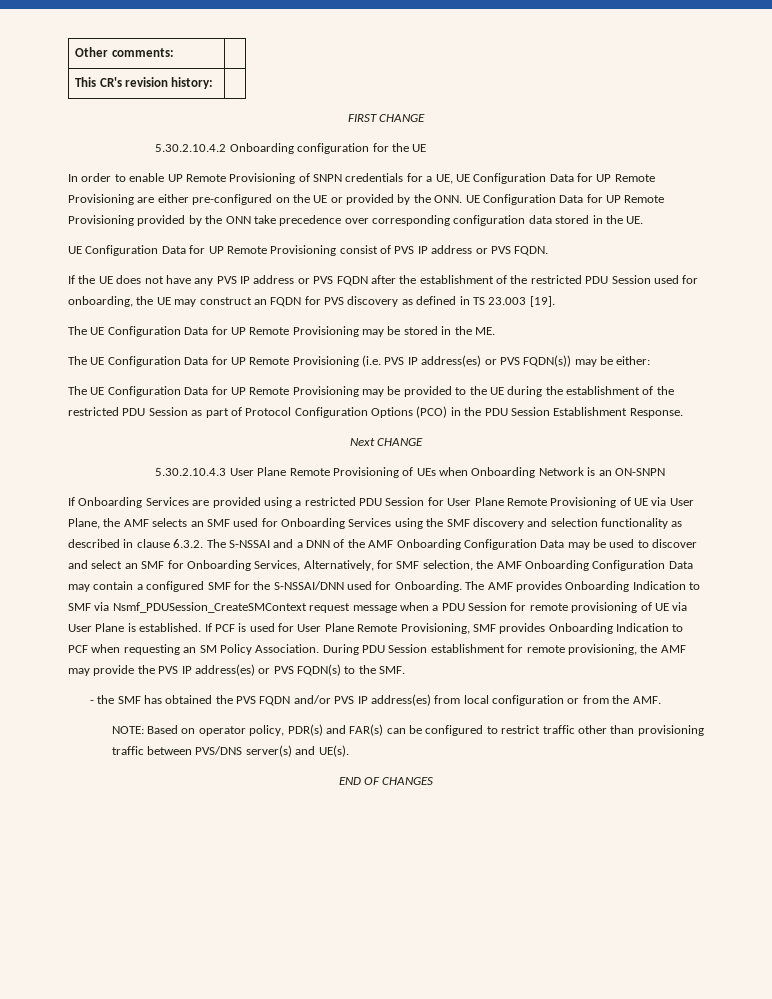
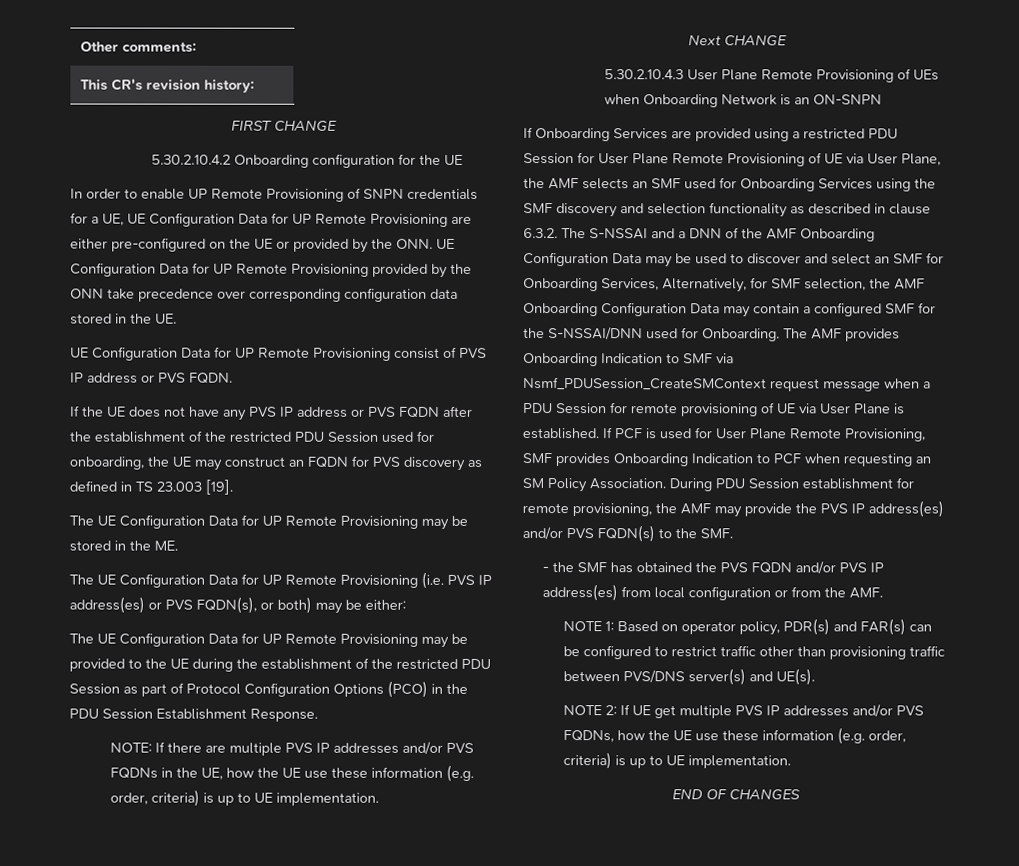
- The UE Configuration Data for UP Remote Provisioning (i.e. PVS IP address(es) or PVS FQDN(s)) may be either:
+ The UE Configuration Data for UP Remote Provisioning (i.e. PVS IP address(es) or PVS FQDN(s), or both) may be either:
+ NOTE: If there are multiple PVS IP addresses and/or PVS FQDNs in the UE, how the UE use these information (e.g. order, criteria) is up to UE implementation.
- During PDU Session establishment for remote provisioning, the AMF may provide the PVS IP address(es) or PVS FQDN(s) to the SMF.
+ During PDU Session establishment for remote provisioning, the AMF may provide the PVS IP address(es) and/or PVS FQDN(s) to the SMF.
- NOTE: Based on operator policy, PDR(s) and FAR(s) can be configured to restrict traffic other than provisioning traffic between PVS/DNS server(s) and UE(s).
+ NOTE 1: Based on operator policy, PDR(s) and FAR(s) can be configured to restrict traffic other than provisioning traffic between PVS/DNS server(s) and UE(s).
+ NOTE 2: If UE get multiple PVS IP addresses and/or PVS FQDNs, how the UE use these information (e.g. order, criteria) is up to UE implementation.

